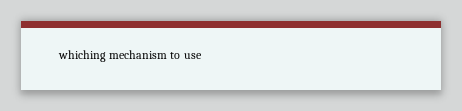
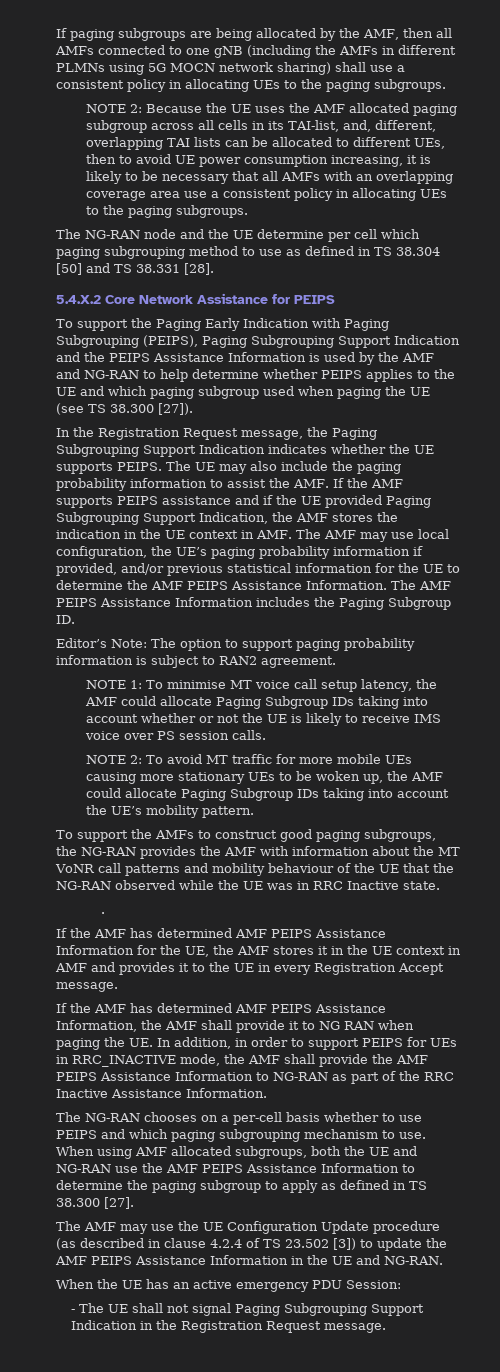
- whiching mechanism to use
+ If paging subgroups are being allocated by the AMF, then all AMFs connected to one gNB (including the AMFs in different PLMNs using 5G MOCN network sharing) shall use a consistent policy in allocating UEs to the paging subgroups.
+ NOTE 2: Because the UE uses the AMF allocated paging subgroup across all cells in its TAI-list, and, different, overlapping TAI lists can be allocated to different UEs, then to avoid UE power consumption increasing, it is likely to be necessary that all AMFs with an overlapping coverage area use a consistent policy in allocating UEs to the paging subgroups.
+ The NG-RAN node and the UE determine per cell which paging subgrouping method to use as defined in TS 38.304 [50] and TS 38.331 [28].
+ 5.4.X.2 Core Network Assistance for PEIPS
+ To support the Paging Early Indication with Paging Subgrouping (PEIPS), Paging Subgrouping Support Indication and the PEIPS Assistance Information is used by the AMF and NG-RAN to help determine whether PEIPS applies to the UE and which paging subgroup used when paging the UE (see TS 38.300 [27]).
+ In the Registration Request message, the Paging Subgrouping Support Indication indicates whether the UE supports PEIPS. The UE may also include the paging probability information to assist the AMF. If the AMF supports PEIPS assistance and if the UE provided Paging Subgrouping Support Indication, the AMF stores the indication in the UE context in AMF. The AMF may use local configuration, the UE’s paging probability information if provided, and/or previous statistical information for the UE to determine the AMF PEIPS Assistance Information. The AMF PEIPS Assistance Information includes the Paging Subgroup ID.
+ Editor’s Note: The option to support paging probability information is subject to RAN2 agreement.
+ NOTE 1: To minimise MT voice call setup latency, the AMF could allocate Paging Subgroup IDs taking into account whether or not the UE is likely to receive IMS voice over PS session calls.
+ NOTE 2: To avoid MT traffic for more mobile UEs causing more stationary UEs to be woken up, the AMF could allocate Paging Subgroup IDs taking into account the UE’s mobility pattern.
+ To support the AMFs to construct good paging subgroups, the NG-RAN provides the AMF with information about the MT VoNR call patterns and mobility behaviour of the UE that the NG-RAN observed while the UE was in RRC Inactive state.
+ .
+ If the AMF has determined AMF PEIPS Assistance Information for the UE, the AMF stores it in the UE context in AMF and provides it to the UE in every Registration Accept message.
+ If the AMF has determined AMF PEIPS Assistance Information, the AMF shall provide it to NG RAN when paging the UE. In addition, in order to support PEIPS for UEs in RRC_INACTIVE mode, the AMF shall provide the AMF PEIPS Assistance Information to NG-RAN as part of the RRC Inactive Assistance Information.
+ The NG-RAN chooses on a per-cell basis whether to use PEIPS and which paging subgrouping mechanism to use. When using AMF allocated subgroups, both the UE and NG-RAN use the AMF PEIPS Assistance Information to determine the paging subgroup to apply as defined in TS 38.300 [27].
+ The AMF may use the UE Configuration Update procedure (as described in clause 4.2.4 of TS 23.502 [3]) to update the AMF PEIPS Assistance Information in the UE and NG-RAN.
+ When the UE has an active emergency PDU Session:
+ - The UE shall not signal Paging Subgrouping Support Indication in the Registration Request message.

